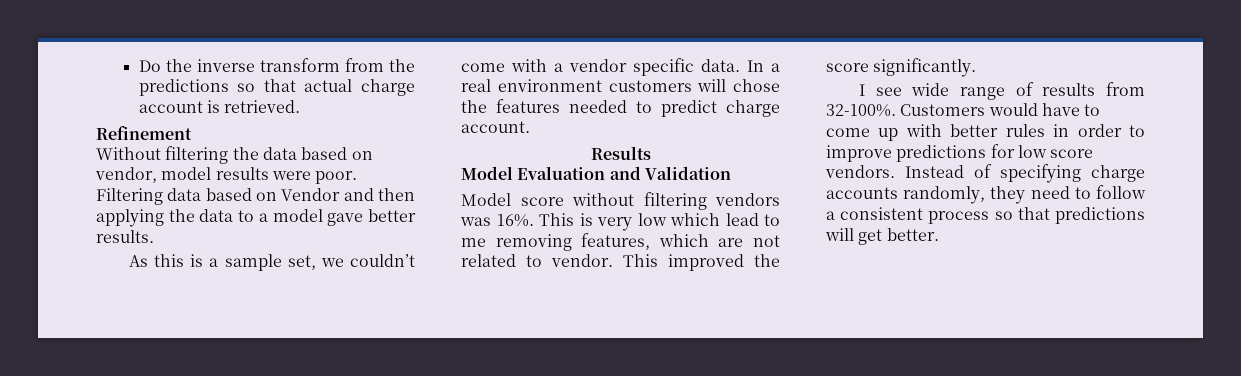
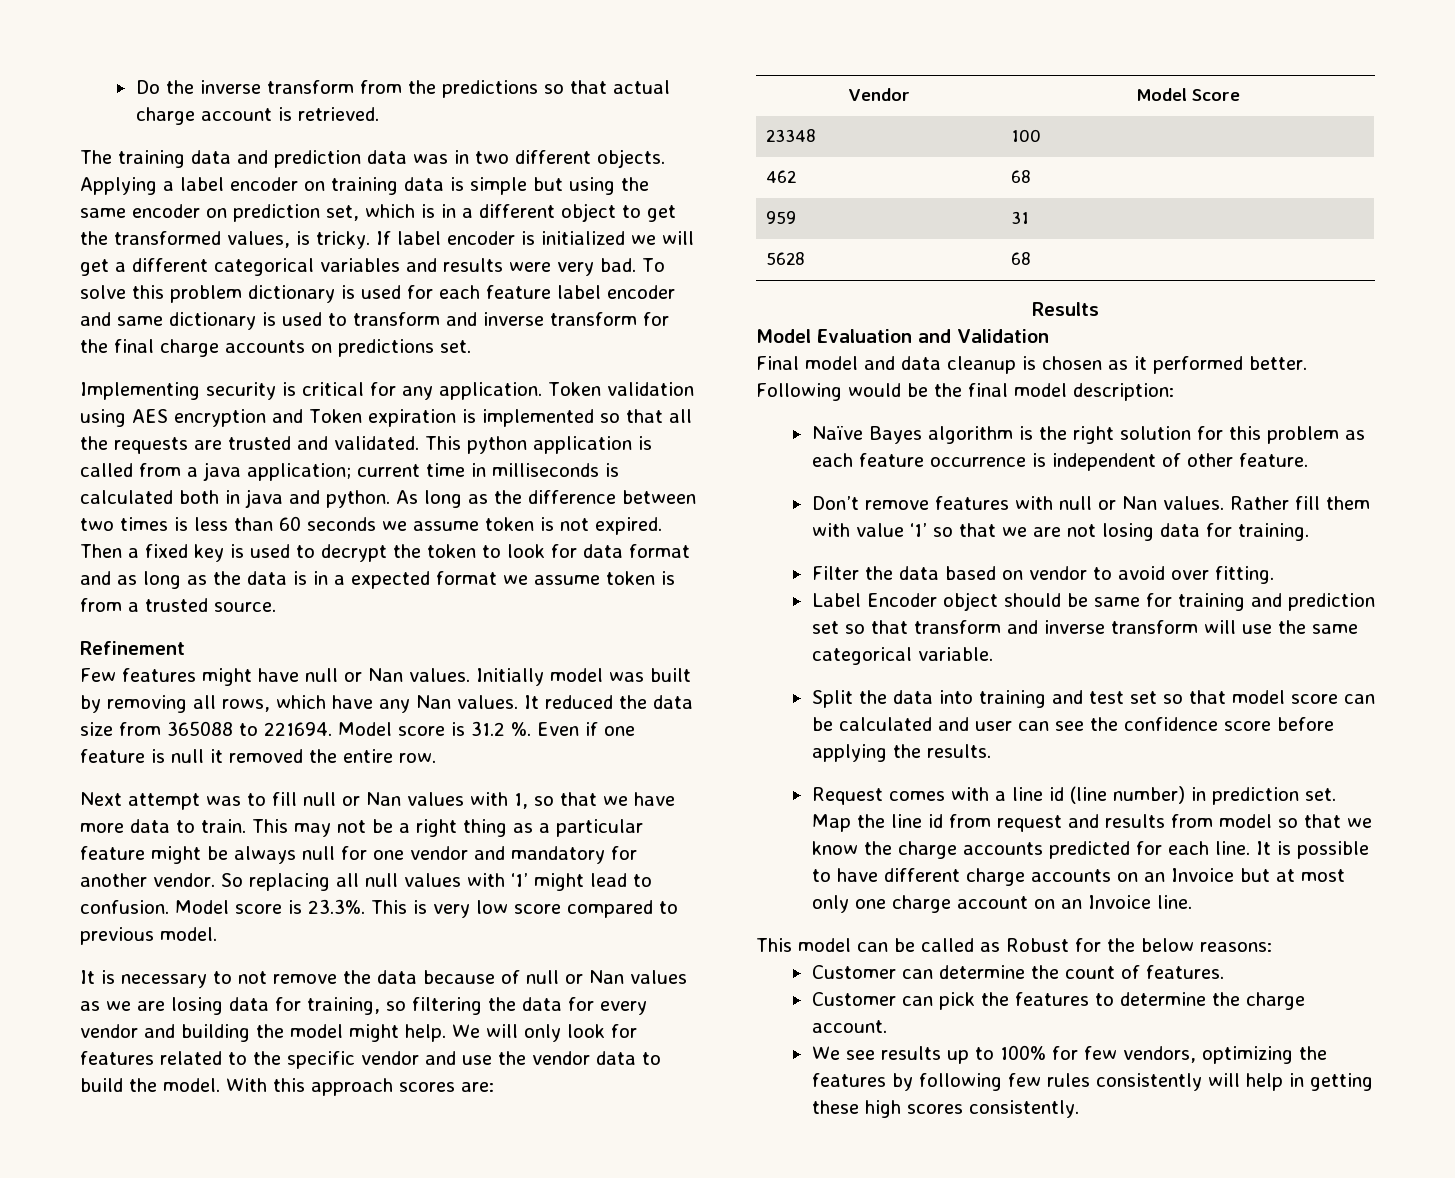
+ The training data and prediction data was in two different objects. Applying a label encoder on training data is simple but using the same encoder on prediction set, which is in a different object to get the transformed values, is tricky. If label encoder is initialized we will get a different categorical variables and results were very bad. To solve this problem dictionary is used for each feature label encoder and same dictionary is used to transform and inverse transform for the final charge accounts on predictions set.
+ Implementing security is critical for any application. Token validation using AES encryption and Token expiration is implemented so that all the requests are trusted and validated. This python application is called from a java application; current time in milliseconds is calculated both in java and python. As long as the difference between two times is less than 60 seconds we assume token is not expired. Then a fixed key is used to decrypt the token to look for data format and as long as the data is in a expected format we assume token is from a trusted source.
  Refinement
- Without filtering the data based on vendor, model results were poor. Filtering data based on Vendor and then applying the data to a model gave better results.
- As this is a sample set, we couldn’t come with a vendor specific data. In a real environment customers will chose the features needed to predict charge account.
+ Few features might have null or Nan values. Initially model was built by removing all rows, which have any Nan values. It reduced the data size from 365088 to 221694. Model score is 31.2 %. Even if one feature is null it removed the entire row.
+ Next attempt was to fill null or Nan values with 1, so that we have more data to train. This may not be a right thing as a particular feature might be always null for one vendor and mandatory for another vendor. So replacing all null values with ‘1’ might lead to confusion. Model score is 23.3%. This is very low score compared to previous model.
+ It is necessary to not remove the data because of null or Nan values as we are losing data for training, so filtering the data for every vendor and building the model might help. We will only look for features related to the specific vendor and use the vendor data to build the model. With this approach scores are:
+ Vendor | Model Score
+ 23348 | 100
+ 462 | 68
+ 959 | 31
+ 5628 | 68
- Model score without filtering vendors was 16%. This is very low which lead to me removing features, which are not related to vendor. This improved the score significantly.
- I see wide range of results from 32-100%. Customers would have to come up with better rules in order to improve predictions for low score vendors. Instead of specifying charge accounts randomly, they need to follow a consistent process so that predictions will get better.
+ Final model and data cleanup is chosen as it performed better. Following would be the final model description:
+ Naïve Bayes algorithm is the right solution for this problem as each feature occurrence is independent of other feature.
+ Don’t remove features with null or Nan values. Rather fill them with value ‘1’ so that we are not losing data for training.
+ Filter the data based on vendor to avoid over fitting.
+ Label Encoder object should be same for training and prediction set so that transform and inverse transform will use the same categorical variable.
+ Split the data into training and test set so that model score can be calculated and user can see the confidence score before applying the results.
+ Request comes with a line id (line number) in prediction set. Map the line id from request and results from model so that we know the charge accounts predicted for each line. It is possible to have different charge accounts on an Invoice but at most only one charge account on an Invoice line.
+ This model can be called as Robust for the below reasons:
+ Customer can determine the count of features.
+ Customer can pick the features to determine the charge account.
+ We see results up to 100% for few vendors, optimizing the features by following few rules consistently will help in getting these high scores consistently.

